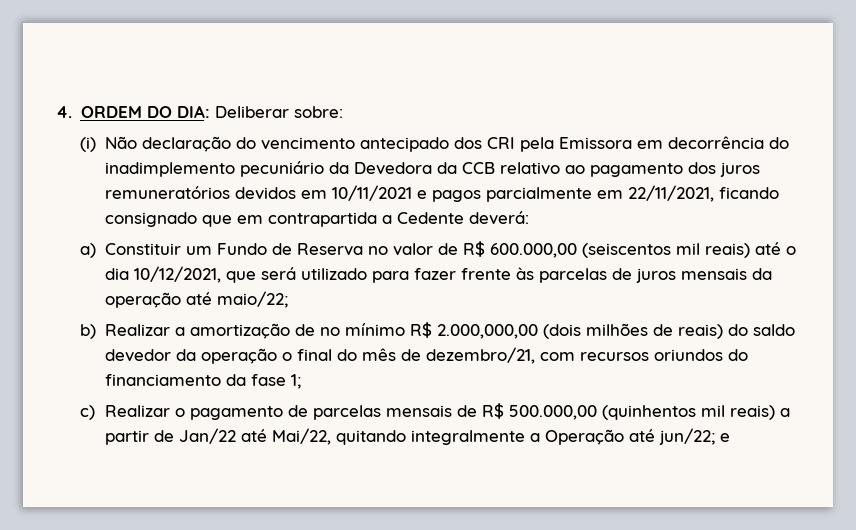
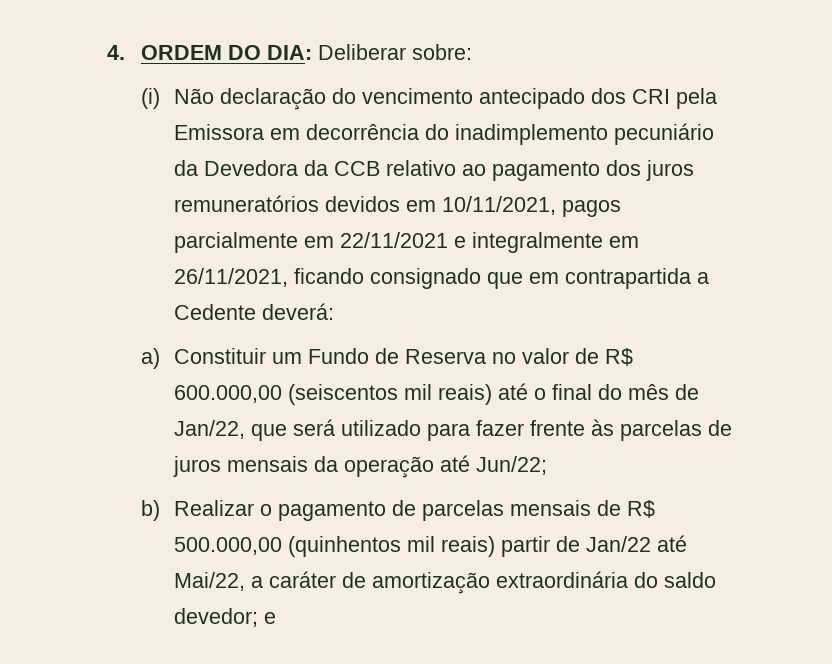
- (i) Não declaração do vencimento antecipado dos CRI pela Emissora em decorrência do inadimplemento pecuniário da Devedora da CCB relativo ao pagamento dos juros remuneratórios devidos em 10/11/2021 e pagos parcialmente em 22/11/2021, ficando consignado que em contrapartida a Cedente deverá:
+ (i) Não declaração do vencimento antecipado dos CRI pela Emissora em decorrência do inadimplemento pecuniário da Devedora da CCB relativo ao pagamento dos juros remuneratórios devidos em 10/11/2021, pagos parcialmente em 22/11/2021 e integralmente em 26/11/2021, ficando consignado que em contrapartida a Cedente deverá:
- a) Constituir um Fundo de Reserva no valor de R$ 600.000,00 (seiscentos mil reais) até o dia 10/12/2021, que será utilizado para fazer frente às parcelas de juros mensais da operação até maio/22;
- b) Realizar a amortização de no mínimo R$ 2.000,000,00 (dois milhões de reais) do saldo devedor da operação o final do mês de dezembro/21, com recursos oriundos do financiamento da fase 1;
- c) Realizar o pagamento de parcelas mensais de R$ 500.000,00 (quinhentos mil reais) a partir de Jan/22 até Mai/22, quitando integralmente a Operação até jun/22; e
+ a) Constituir um Fundo de Reserva no valor de R$ 600.000,00 (seiscentos mil reais) até o final do mês de Jan/22, que será utilizado para fazer frente às parcelas de juros mensais da operação até Jun/22;
+ b) Realizar o pagamento de parcelas mensais de R$ 500.000,00 (quinhentos mil reais) partir de Jan/22 até Mai/22, a caráter de amortização extraordinária do saldo devedor; e

